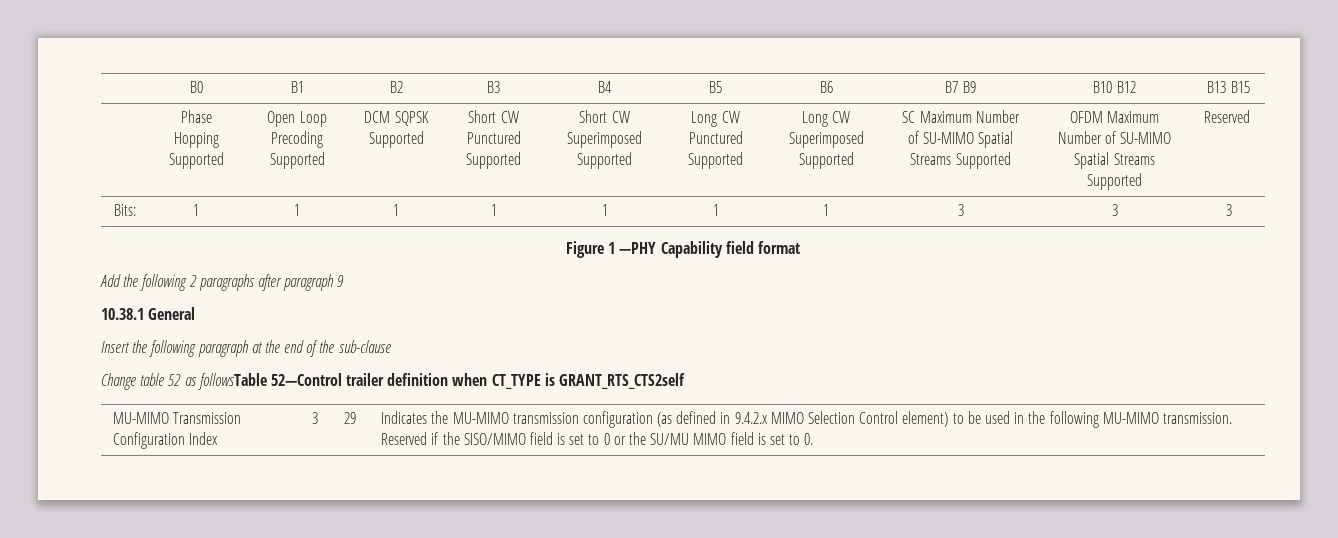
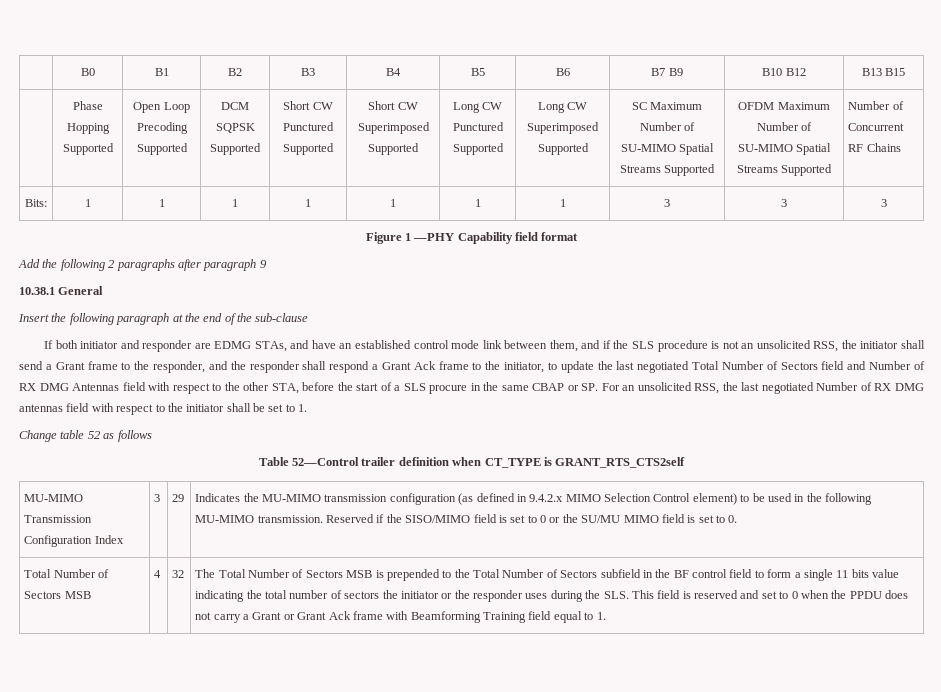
- OFDM Maximum Number of SU-MIMO Spatial Streams Supported | Reserved
+ OFDM Maximum Number of SU-MIMO Spatial Streams Supported | Number of Concurrent RF Chains
+ If both initiator and responder are EDMG STAs, and have an established control mode link between them, and if the SLS procedure is not an unsolicited RSS, the initiator shall send a Grant frame to the responder, and the responder shall respond a Grant Ack frame to the initiator, to update the last negotiated Total Number of Sectors field and Number of RX DMG Antennas field with respect to the other STA, before the start of a SLS procure in the same CBAP or SP. For an unsolicited RSS, the last negotiated Number of RX DMG antennas field with respect to the initiator shall be set to 1.
- Change table 52 as followsTable 52—Control trailer definition when CT_TYPE is GRANT_RTS_CTS2self
+ Change table 52 as follows
+ Table 52—Control trailer definition when CT_TYPE is GRANT_RTS_CTS2self
+ Total Number of Sectors MSB | 4 | 32 | The Total Number of Sectors MSB is prepended to the Total Number of Sectors subfield in the BF control field to form a single 11 bits value indicating the total number of sectors the initiator or the responder uses during the SLS. This field is reserved and set to 0 when the PPDU does not carry a Grant or Grant Ack frame with Beamforming Training field equal to 1.

